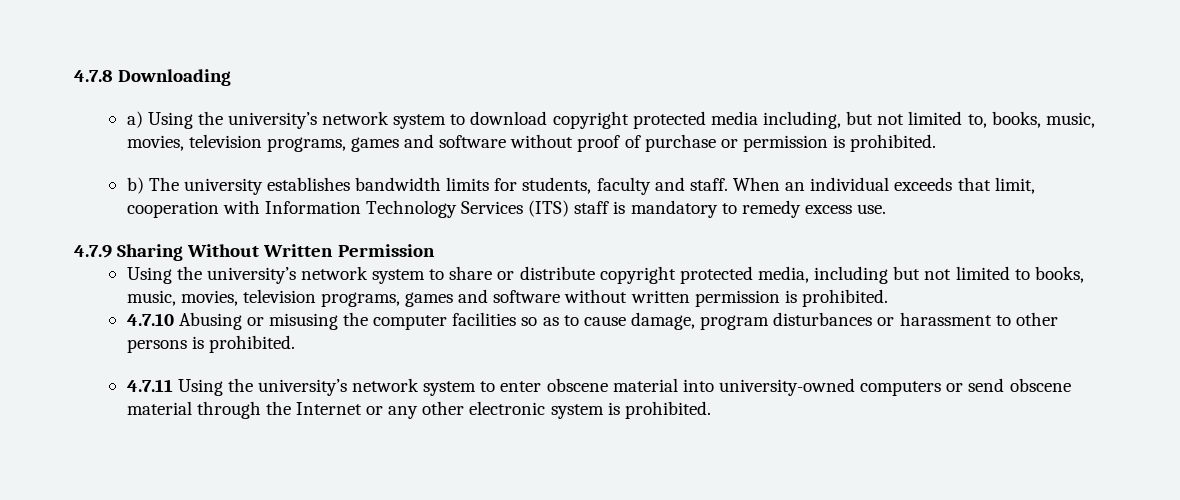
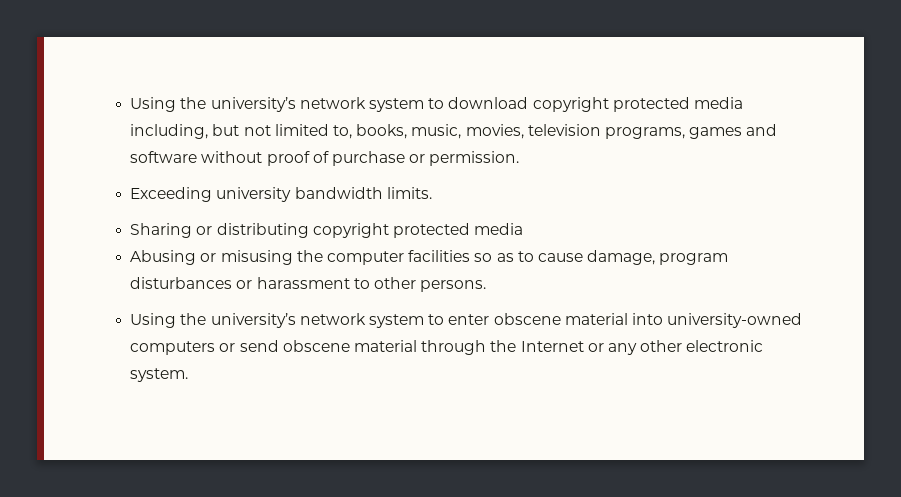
- 4.7.8 Downloading
- a) Using the university’s network system to download copyright protected media including, but not limited to, books, music, movies, television programs, games and software without proof of purchase or permission is prohibited.
- b) The university establishes bandwidth limits for students, faculty and staff. When an individual exceeds that limit, cooperation with Information Technology Services (ITS) staff is mandatory to remedy excess use.
- 4.7.9 Sharing Without Written Permission
- Using the university’s network system to share or distribute copyright protected media, including but not limited to books, music, movies, television programs, games and software without written permission is prohibited.
- 4.7.10 Abusing or misusing the computer facilities so as to cause damage, program disturbances or harassment to other persons is prohibited.
- 4.7.11 Using the university’s network system to enter obscene material into university-owned computers or send obscene material through the Internet or any other electronic system is prohibited.
+ Using the university’s network system to download copyright protected media including, but not limited to, books, music, movies, television programs, games and software without proof of purchase or permission.
+ Exceeding university bandwidth limits.
+ Sharing or distributing copyright protected media
+ Abusing or misusing the computer facilities so as to cause damage, program disturbances or harassment to other persons.
+ Using the university’s network system to enter obscene material into university-owned computers or send obscene material through the Internet or any other electronic system.

